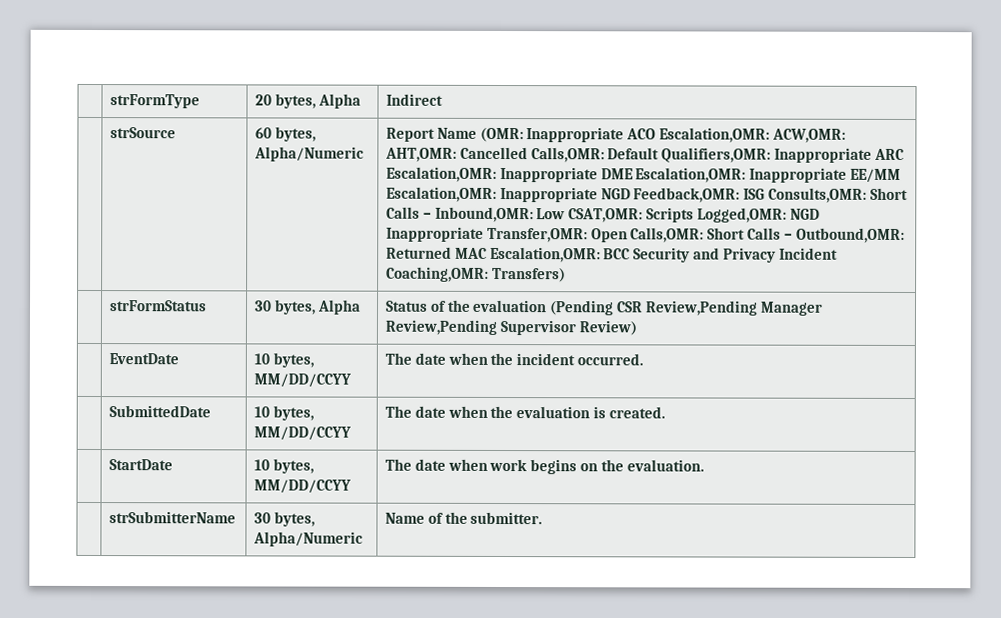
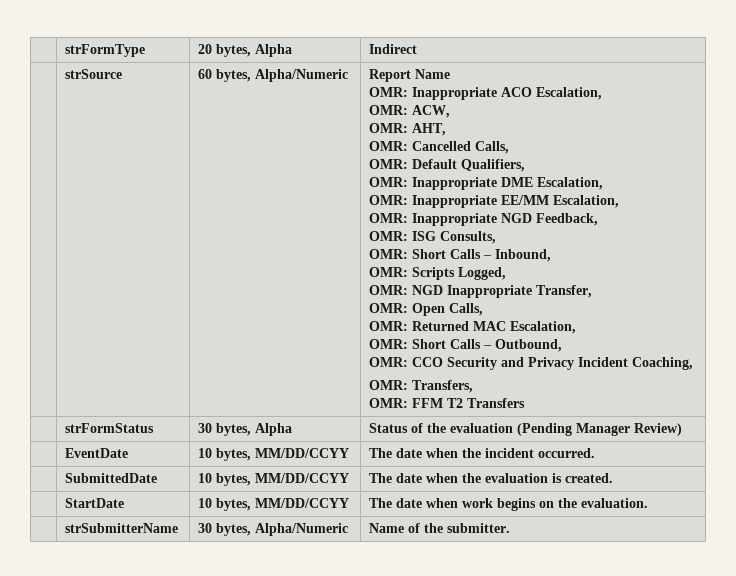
- Report Name (OMR: Inappropriate ACO Escalation,OMR: ACW,OMR: AHT,OMR: Cancelled Calls,OMR: Default Qualifiers,OMR: Inappropriate ARC Escalation,OMR: Inappropriate DME Escalation,OMR: Inappropriate EE/MM Escalation,OMR: Inappropriate NGD Feedback,OMR: ISG Consults,OMR: Short Calls – Inbound,OMR: Low CSAT,OMR: Scripts Logged,OMR: NGD Inappropriate Transfer,OMR: Open Calls,OMR: Short Calls – Outbound,OMR: Returned MAC Escalation,OMR: BCC Security and Privacy Incident Coaching,OMR: Transfers)
+ Report Name
+ OMR: Inappropriate ACO Escalation,
+ OMR: ACW,
+ OMR: AHT,
+ OMR: Cancelled Calls,
+ OMR: Default Qualifiers,
+ OMR: Inappropriate DME Escalation,
+ OMR: Inappropriate EE/MM Escalation,
+ OMR: Inappropriate NGD Feedback,
+ OMR: ISG Consults,
+ OMR: Short Calls – Inbound,
+ OMR: Scripts Logged,
+ OMR: NGD Inappropriate Transfer,
+ OMR: Open Calls,
+ OMR: Returned MAC Escalation,
+ OMR: Short Calls – Outbound,
+ OMR: CCO Security and Privacy Incident Coaching,
+ OMR: Transfers,
+ OMR: FFM T2 Transfers
- | strFormStatus | 30 bytes, Alpha | Status of the evaluation (Pending CSR Review,Pending Manager Review,Pending Supervisor Review)
+ | strFormStatus | 30 bytes, Alpha | Status of the evaluation (Pending Manager Review)

